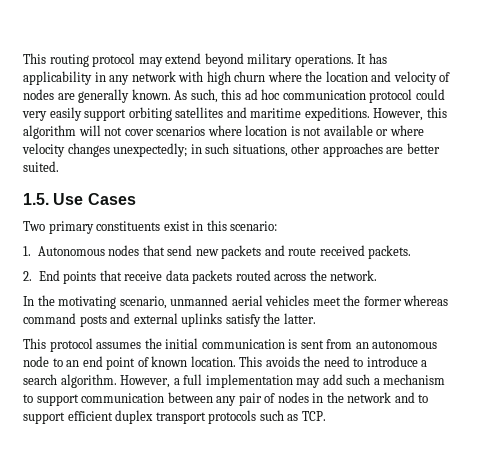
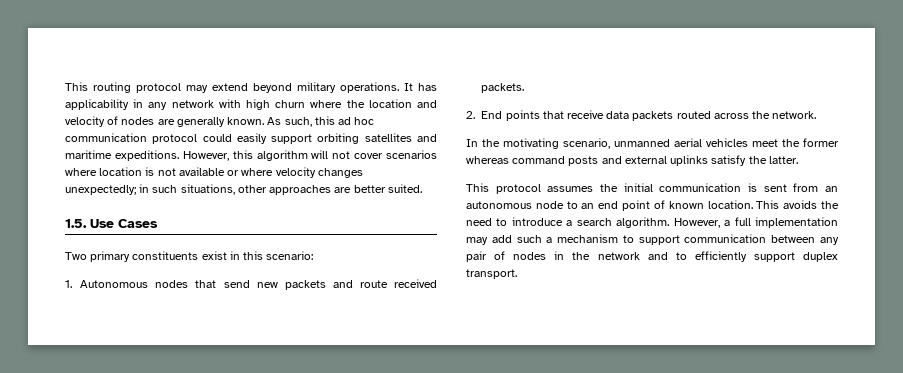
- As such, this ad hoc communication protocol could very easily support orbiting satellites and maritime expeditions.
+ As such, this ad hoc communication protocol could easily support orbiting satellites and maritime expeditions.
- However, a full implementation may add such a mechanism to support communication between any pair of nodes in the network and to support efficient duplex transport protocols such as TCP.
+ However, a full implementation may add such a mechanism to support communication between any pair of nodes in the network and to efficiently support duplex transport.

